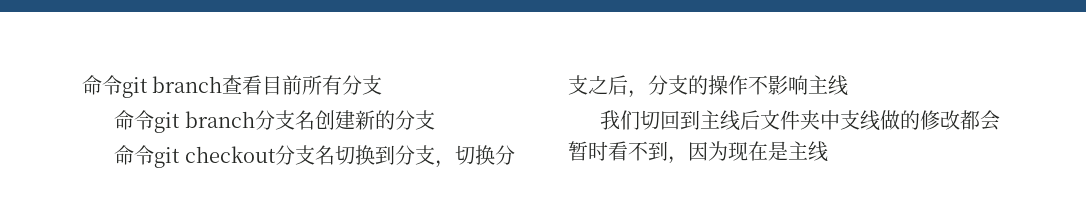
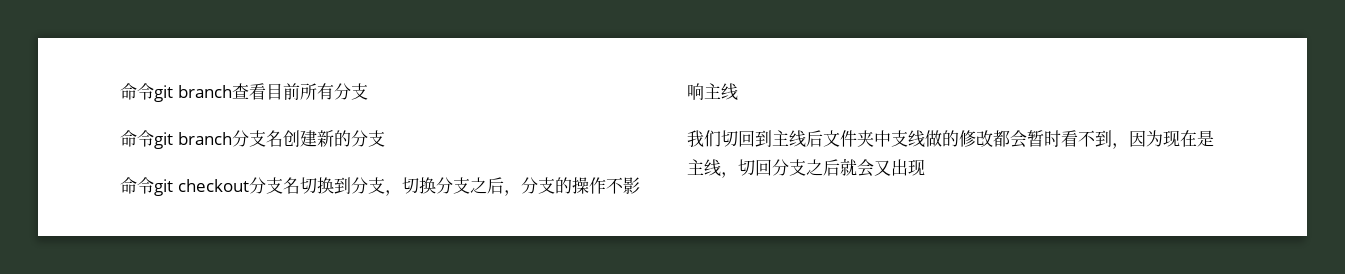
- 我们切回到主线后文件夹中支线做的修改都会暂时看不到，因为现在是主线
+ 我们切回到主线后文件夹中支线做的修改都会暂时看不到，因为现在是主线，切回分支之后就会又出现

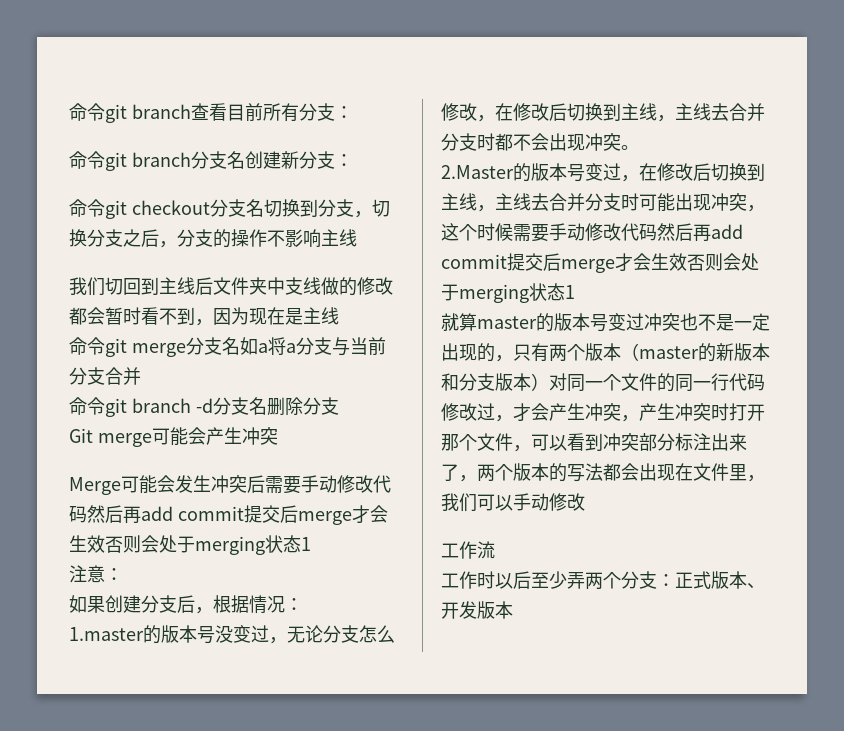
- 命令git branch查看目前所有分支
+ 命令git branch查看目前所有分支：
- 命令git branch分支名创建新的分支
+ 命令git branch分支名创建新分支：
- 我们切回到主线后文件夹中支线做的修改都会暂时看不到，因为现在是主线，切回分支之后就会又出现
+ 我们切回到主线后文件夹中支线做的修改都会暂时看不到，因为现在是主线
+ 命令git merge分支名如a将a分支与当前分支合并
+ 命令git branch -d分支名删除分支
+ Git merge可能会产生冲突
+ Merge可能会发生冲突后需要手动修改代码然后再add commit提交后merge才会生效否则会处于merging状态1
+ 注意：
+ 如果创建分支后，根据情况：
+ 1.master的版本号没变过，无论分支怎么修改，在修改后切换到主线，主线去合并分支时都不会出现冲突。
+ 2.Master的版本号变过，在修改后切换到主线，主线去合并分支时可能出现冲突，这个时候需要手动修改代码然后再add commit提交后merge才会生效否则会处于merging状态1
+ 就算master的版本号变过冲突也不是一定出现的，只有两个版本（master的新版本和分支版本）对同一个文件的同一行代码修改过，才会产生冲突，产生冲突时打开那个文件，可以看到冲突部分标注出来了，两个版本的写法都会出现在文件里，我们可以手动修改
+ 工作流
+ 工作时以后至少弄两个分支：正式版本、开发版本

